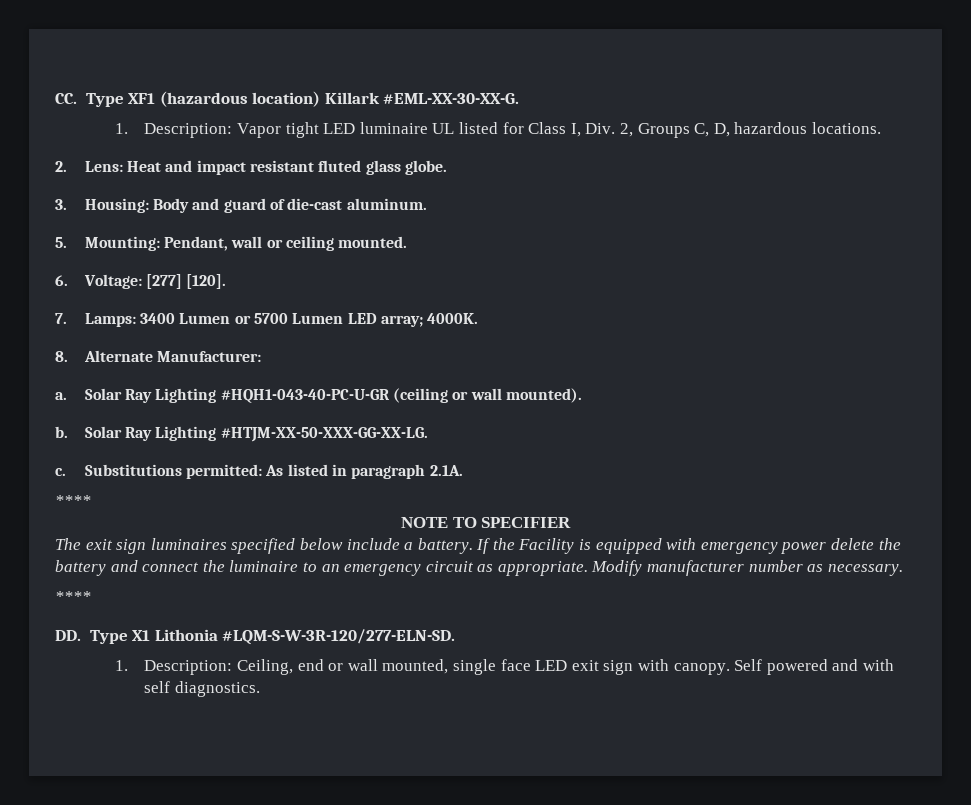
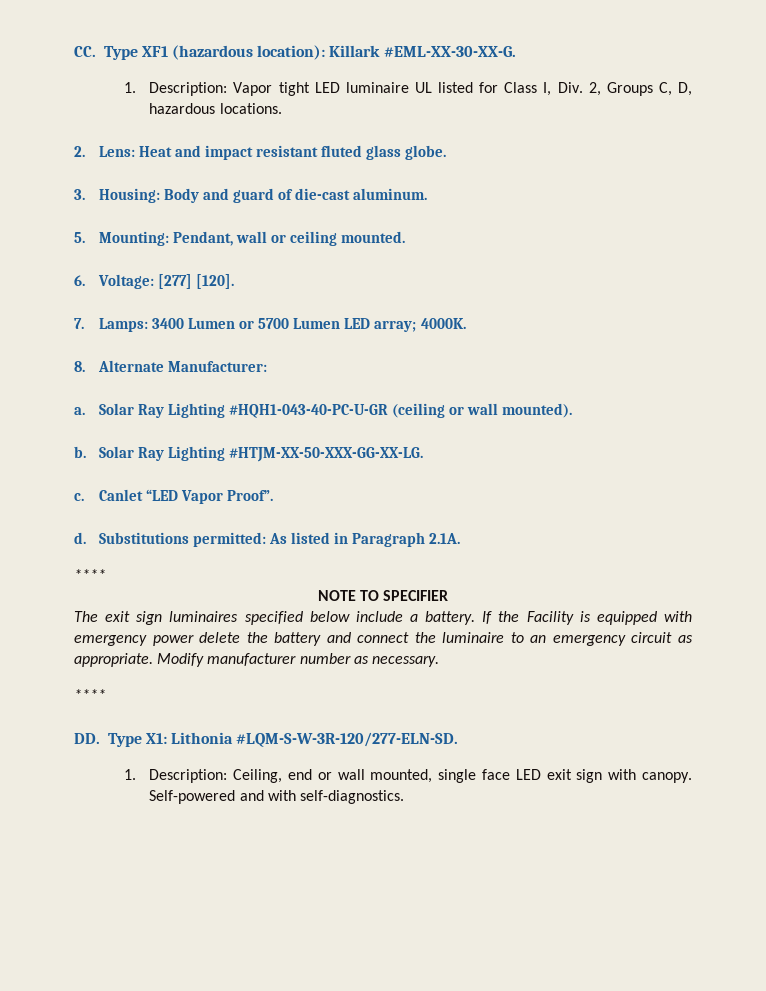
- CC. Type XF1 (hazardous location) Killark #EML-XX-30-XX-G.
+ CC. Type XF1 (hazardous location): Killark #EML-XX-30-XX-G.
+ Canlet “LED Vapor Proof”.
+ d.
- Substitutions permitted: As listed in paragraph 2.1A.
+ Substitutions permitted: As listed in Paragraph 2.1A.
- DD. Type X1 Lithonia #LQM-S-W-3R-120/277-ELN-SD.
+ DD. Type X1: Lithonia #LQM-S-W-3R-120/277-ELN-SD.
- Self powered and with self diagnostics.
+ Self-powered and with self-diagnostics.

